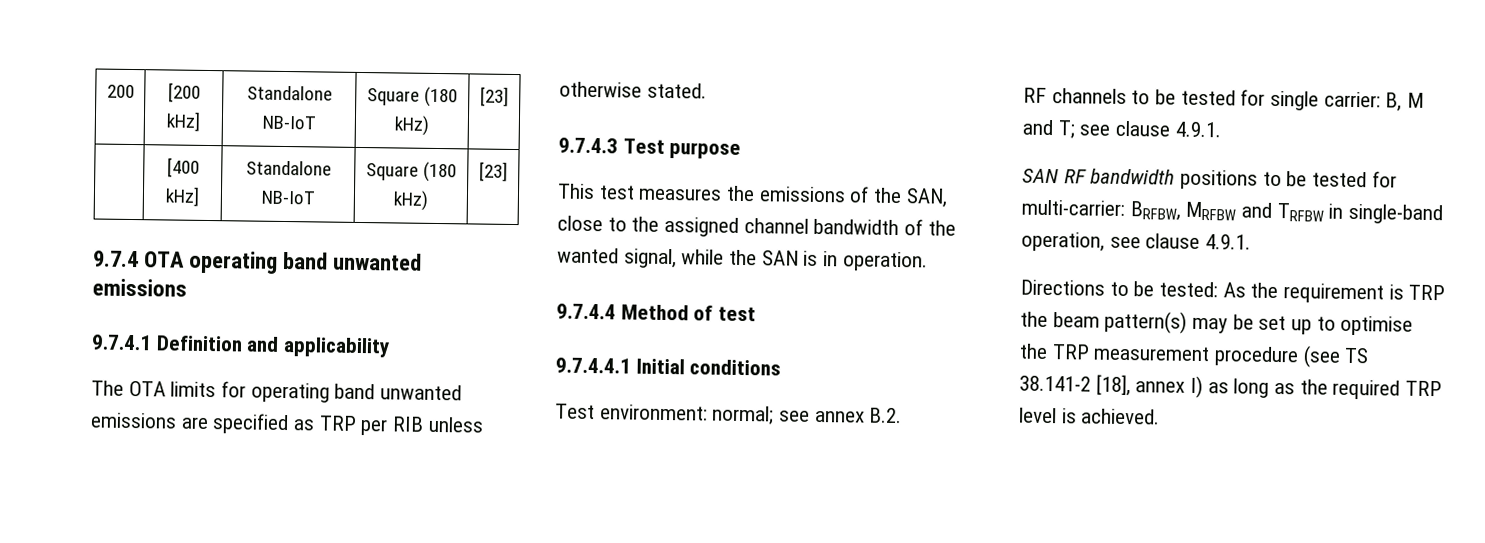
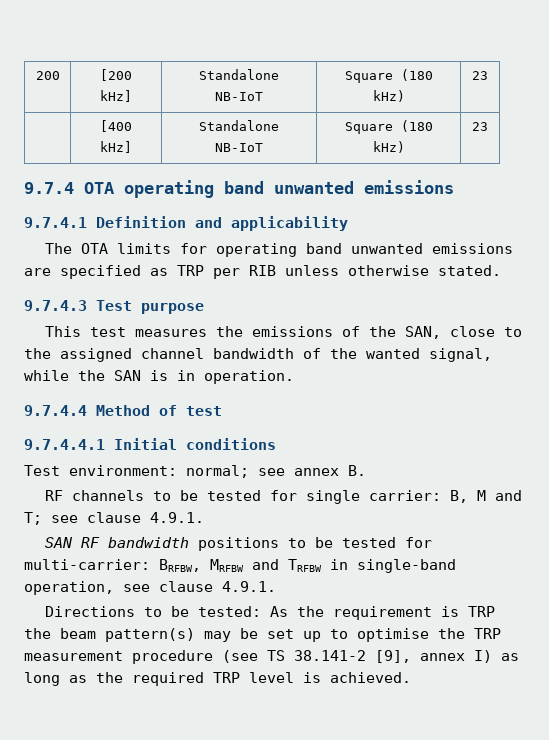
- 200 | [200 kHz] | Standalone NB-IoT | Square (180 kHz) | [23]
+ 200 | [200 kHz] | Standalone NB-IoT | Square (180 kHz) | 23
- | [400 kHz] | Standalone NB-IoT | Square (180 kHz) | [23]
+ | [400 kHz] | Standalone NB-IoT | Square (180 kHz) | 23
- Test environment: normal; see annex B.2.
+ Test environment: normal; see annex B.
- Directions to be tested: As the requirement is TRP the beam pattern(s) may be set up to optimise the TRP measurement procedure (see TS 38.141-2 [18], annex I) as long as the required TRP level is achieved.
+ Directions to be tested: As the requirement is TRP the beam pattern(s) may be set up to optimise the TRP measurement procedure (see TS 38.141-2 [9], annex I) as long as the required TRP level is achieved.

